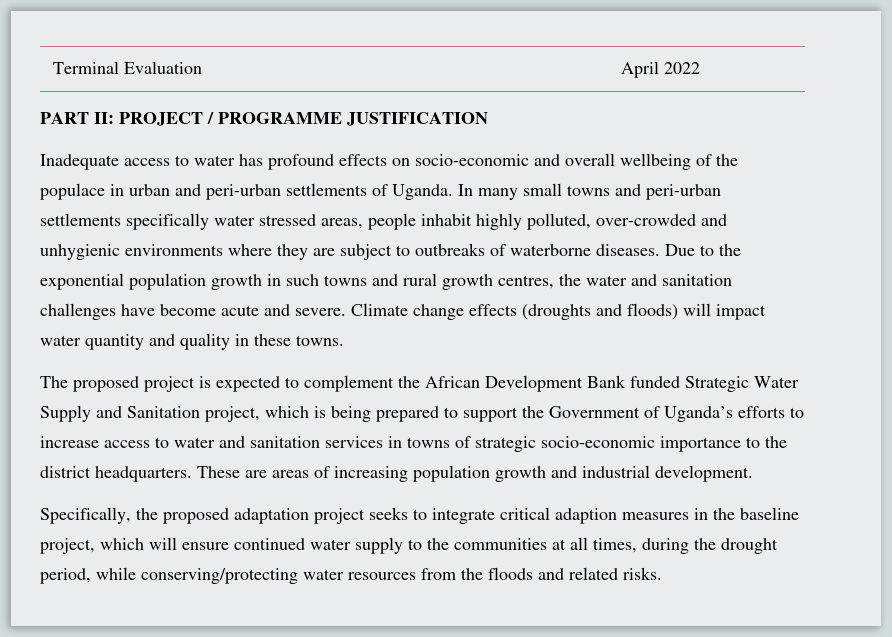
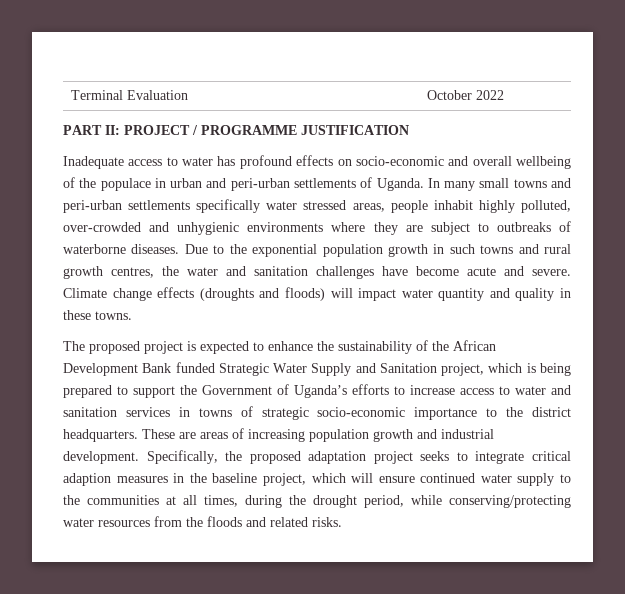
- Terminal Evaluation | April 2022
+ Terminal Evaluation | October 2022
- The proposed project is expected to complement the African Development Bank funded Strategic Water Supply and Sanitation project, which is being prepared to support the Government of Uganda’s efforts to increase access to water and sanitation services in towns of strategic socio-economic importance to the district headquarters.
+ The proposed project is expected to enhance the sustainability of the African Development Bank funded Strategic Water Supply and Sanitation project, which is being prepared to support the Government of Uganda’s efforts to increase access to water and sanitation services in towns of strategic socio-economic importance to the district headquarters.
- These are areas of increasing population growth and industrial development.
- Specifically, the proposed adaptation project seeks to integrate critical adaption measures in the baseline project, which will ensure continued water supply to the communities at all times, during the drought period, while conserving/protecting water resources from the floods and related risks.
+ These are areas of increasing population growth and industrial development. Specifically, the proposed adaptation project seeks to integrate critical adaption measures in the baseline project, which will ensure continued water supply to the communities at all times, during the drought period, while conserving/protecting water resources from the floods and related risks.

